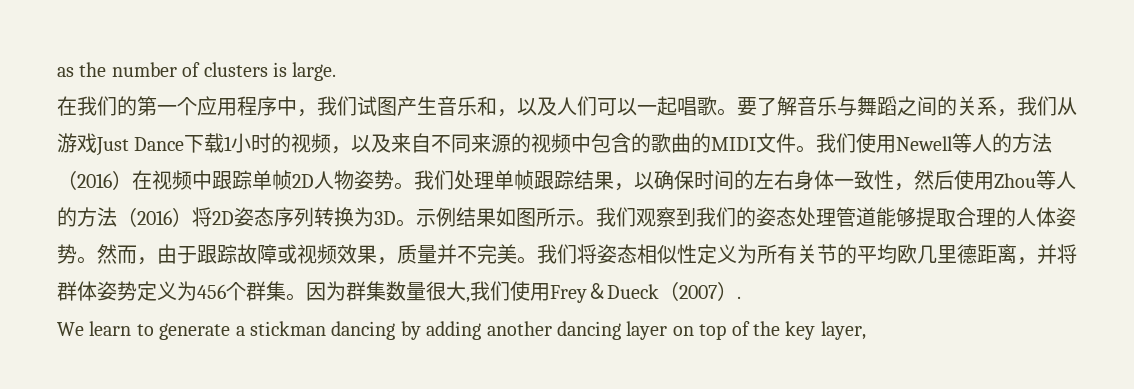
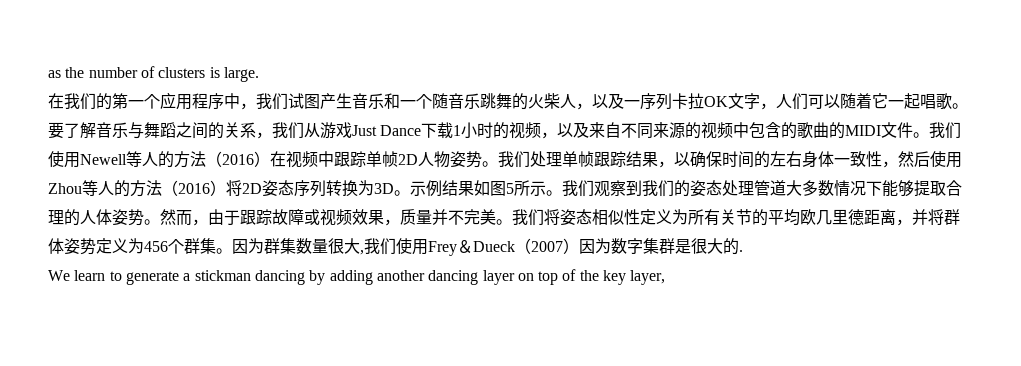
- 在我们的第一个应用程序中，我们试图产生音乐和，以及人们可以一起唱歌。
+ 在我们的第一个应用程序中，我们试图产生音乐和一个随音乐跳舞的火柴人，以及一序列卡拉OK文字，人们可以随着它一起唱歌。
- 示例结果如图所示。
+ 示例结果如图5所示。
- 我们观察到我们的姿态处理管道能够提取合理的人体姿势。
+ 我们观察到我们的姿态处理管道大多数情况下能够提取合理的人体姿势。
- 因为群集数量很大,我们使用Frey＆Dueck（2007）.
+ 因为群集数量很大,我们使用Frey＆Dueck（2007）因为数字集群是很大的.

